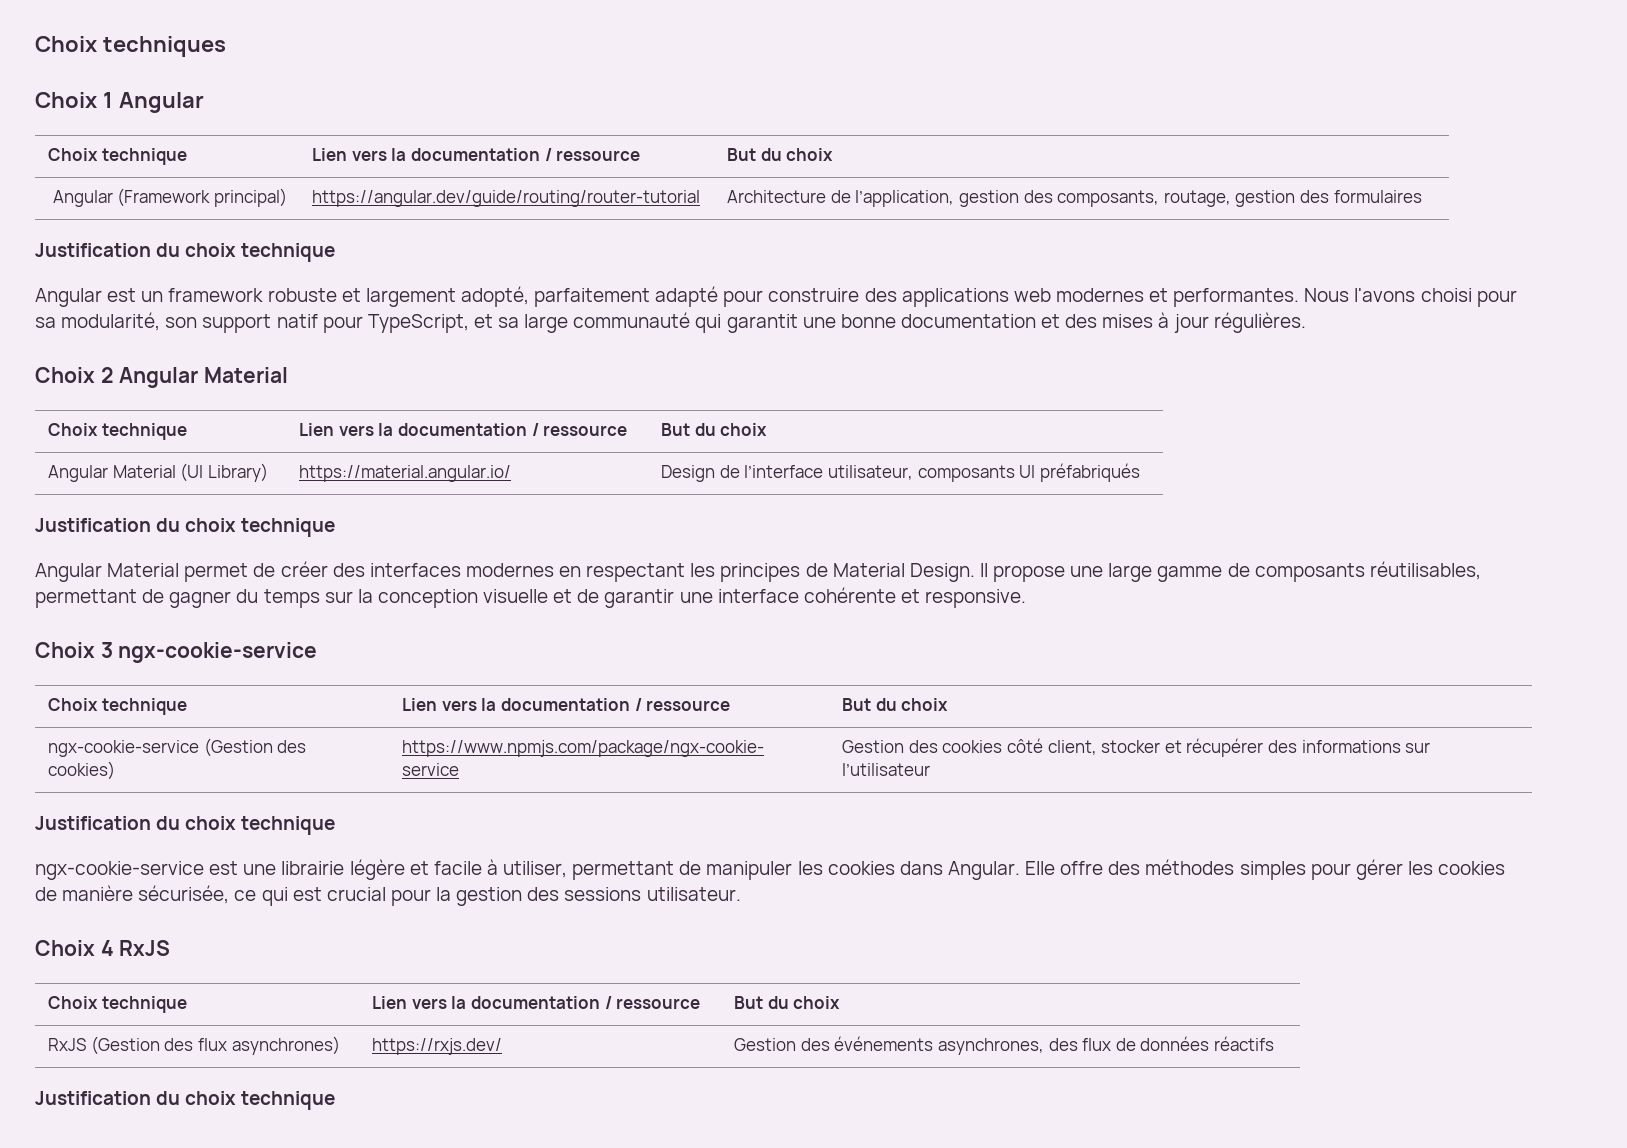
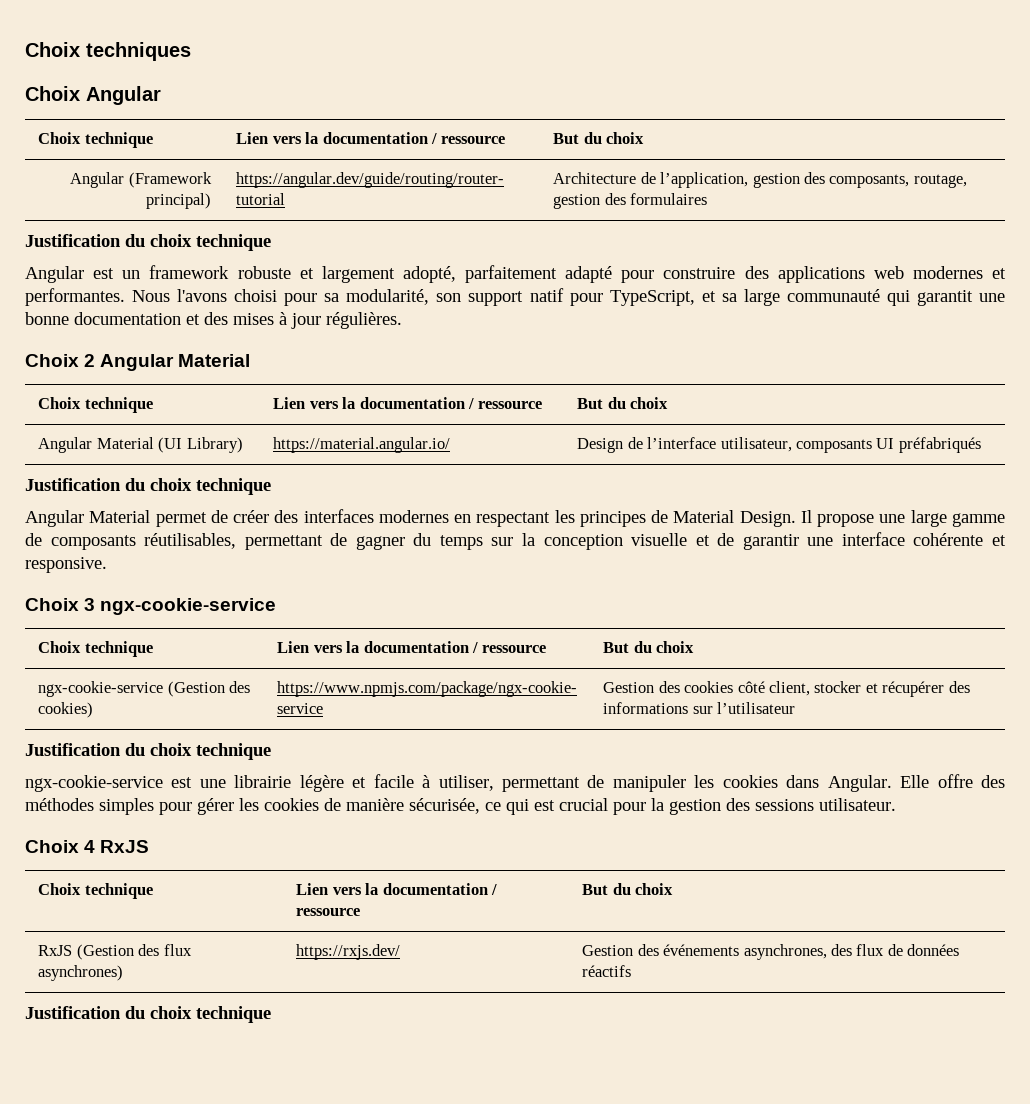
- Choix 1 Angular
+ Choix Angular

